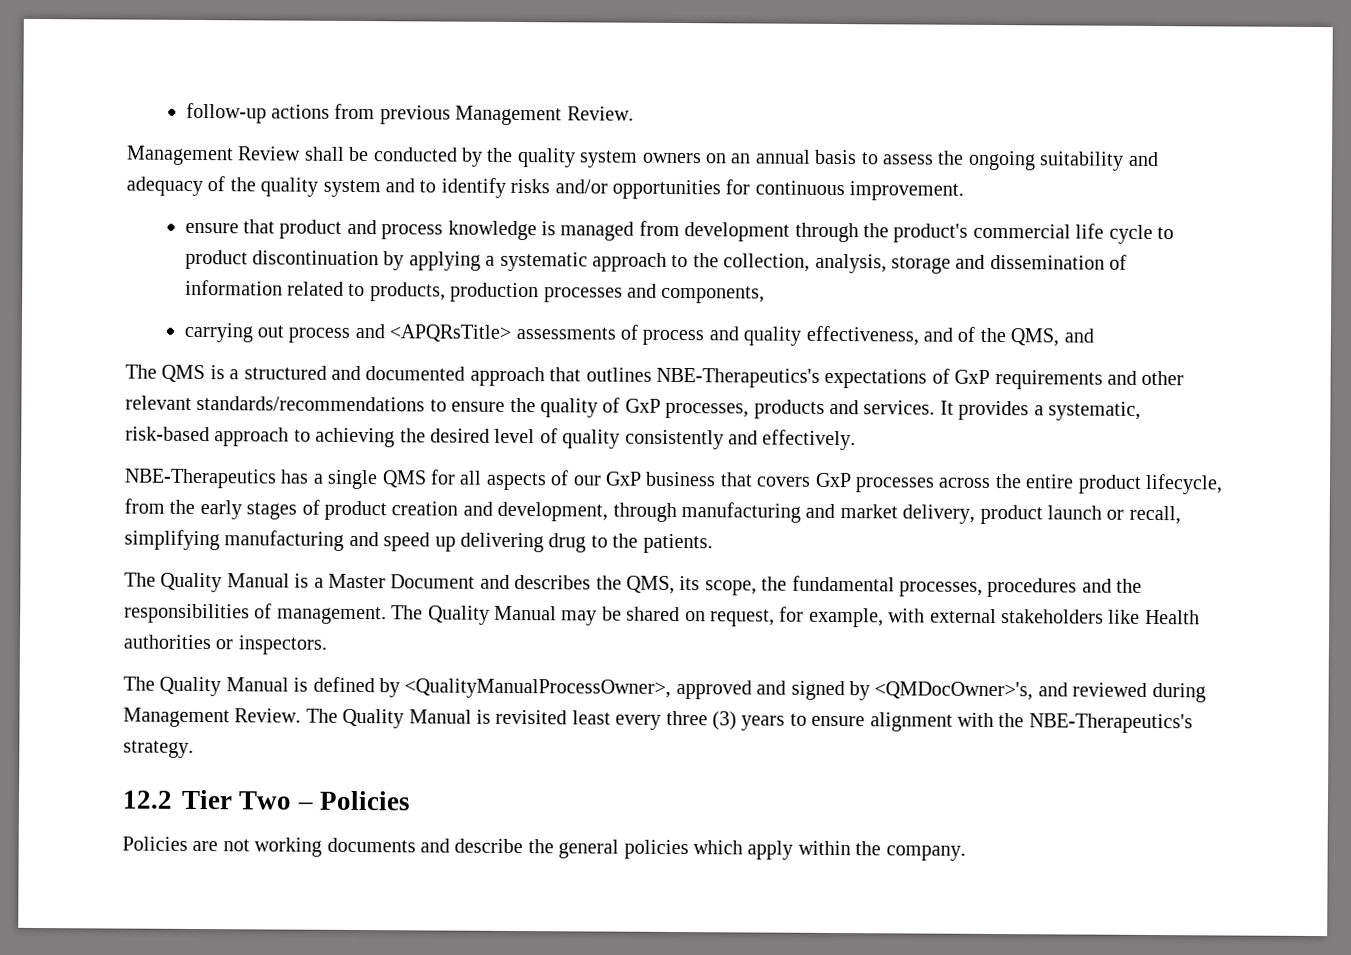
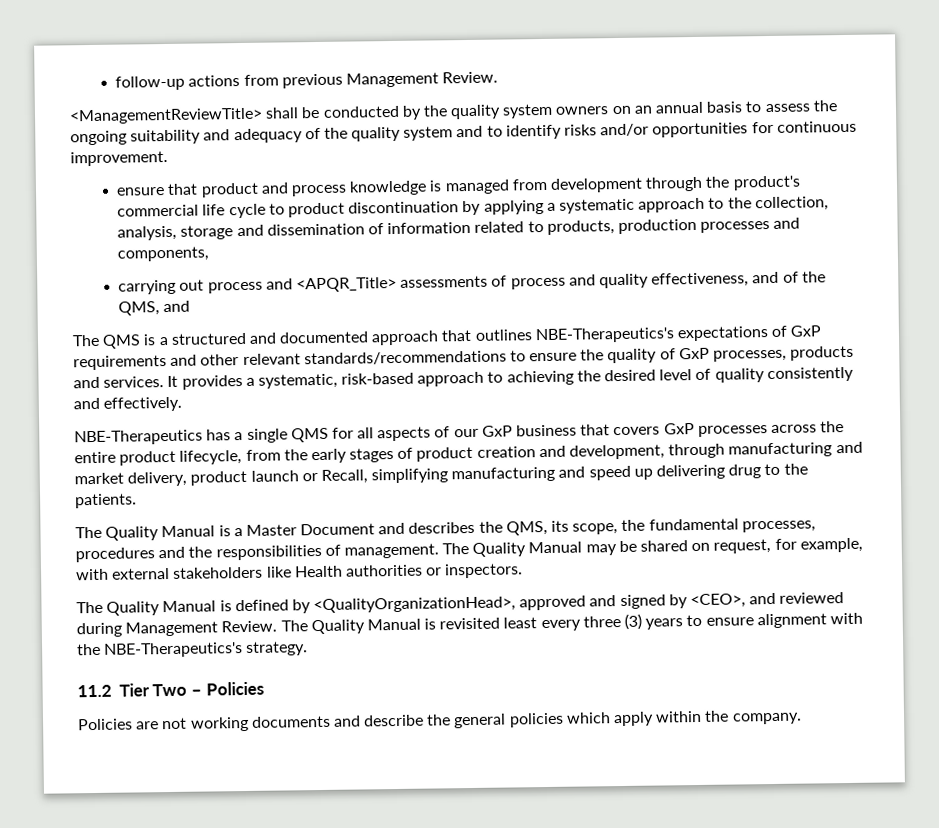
- Management Review shall be conducted by the quality system owners on an annual basis to assess the ongoing suitability and adequacy of the quality system and to identify risks and/or opportunities for continuous improvement.
+ <ManagementReviewTitle> shall be conducted by the quality system owners on an annual basis to assess the ongoing suitability and adequacy of the quality system and to identify risks and/or opportunities for continuous improvement.
- carrying out process and <APQRsTitle> assessments of process and quality effectiveness, and of the QMS, and
+ carrying out process and <APQR_Title> assessments of process and quality effectiveness, and of the QMS, and
- NBE-Therapeutics has a single QMS for all aspects of our GxP business that covers GxP processes across the entire product lifecycle, from the early stages of product creation and development, through manufacturing and market delivery, product launch or recall, simplifying manufacturing and speed up delivering drug to the patients.
+ NBE-Therapeutics has a single QMS for all aspects of our GxP business that covers GxP processes across the entire product lifecycle, from the early stages of product creation and development, through manufacturing and market delivery, product launch or Recall, simplifying manufacturing and speed up delivering drug to the patients.
- The Quality Manual is defined by <QualityManualProcessOwner>, approved and signed by <QMDocOwner>'s, and reviewed during Management Review.
+ The Quality Manual is defined by <QualityOrganizationHead>, approved and signed by <CEO>, and reviewed during Management Review.
- 12.2 Tier Two – Policies
+ 11.2 Tier Two – Policies

